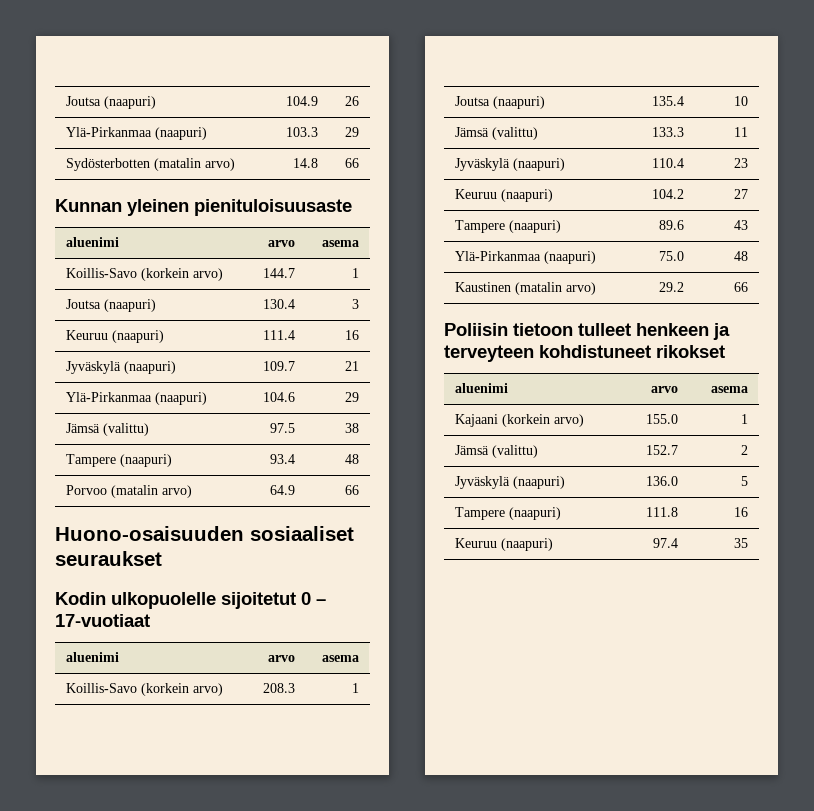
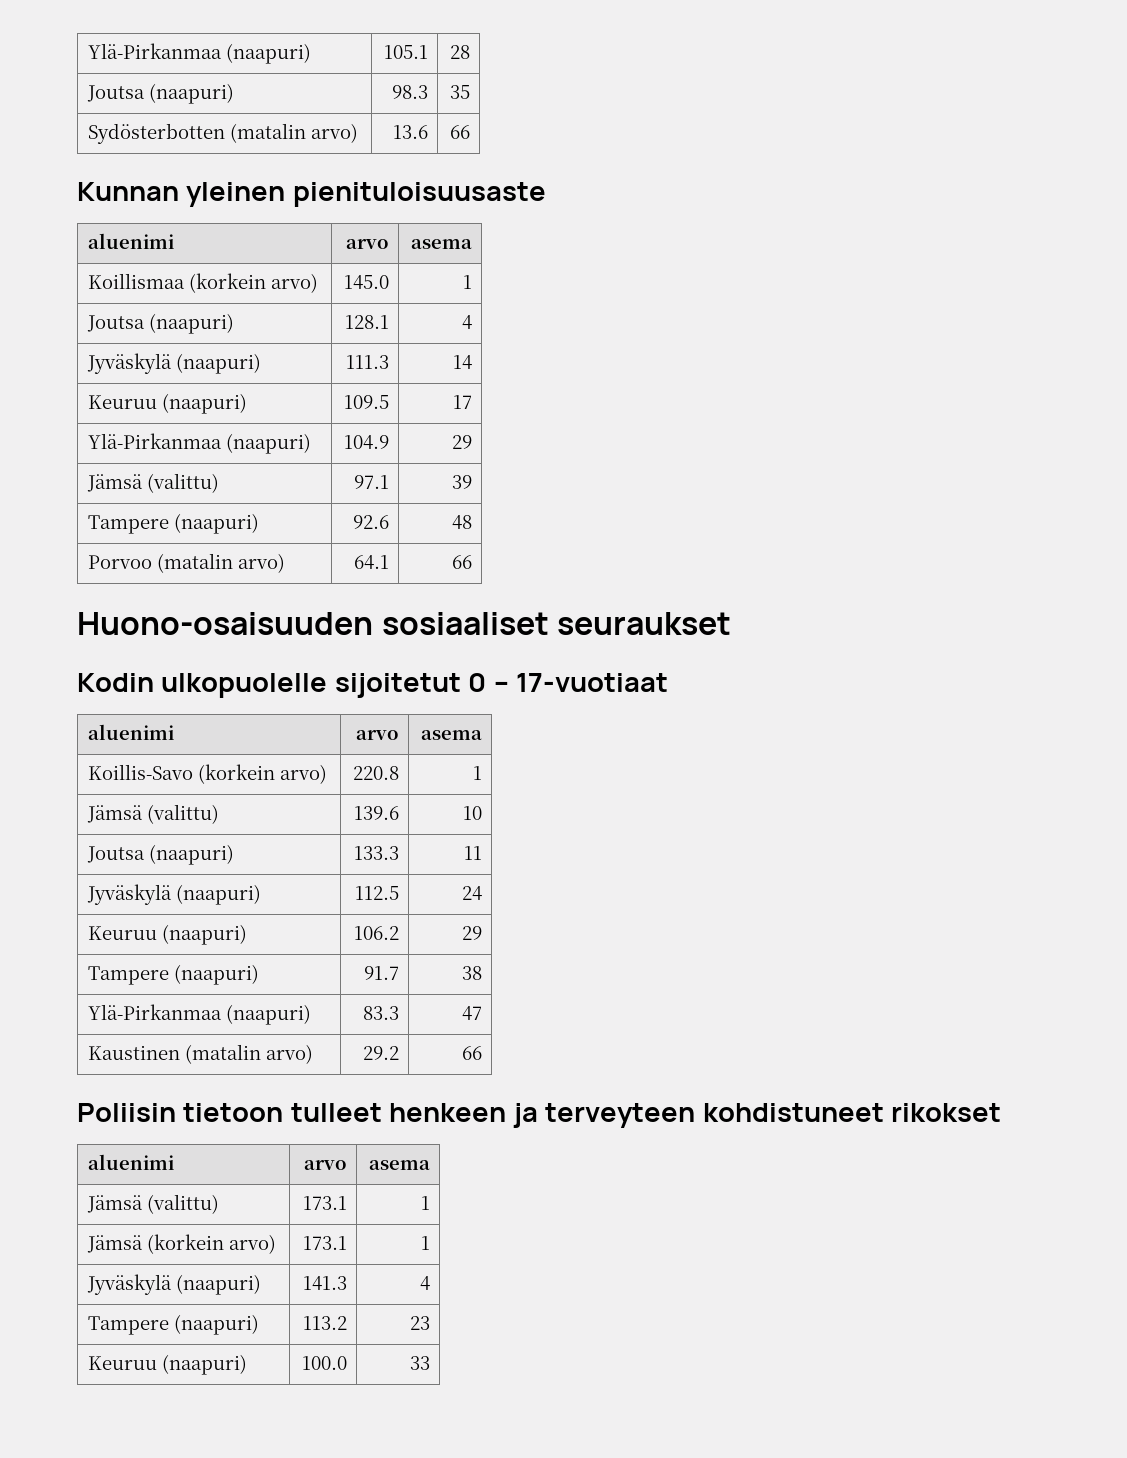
- Joutsa (naapuri) | 104.9 | 26
- Ylä-Pirkanmaa (naapuri) | 103.3 | 29
+ Ylä-Pirkanmaa (naapuri) | 105.1 | 28
+ Joutsa (naapuri) | 98.3 | 35
- Sydösterbotten (matalin arvo) | 14.8 | 66
+ Sydösterbotten (matalin arvo) | 13.6 | 66
- Koillis-Savo (korkein arvo) | 144.7 | 1
- Joutsa (naapuri) | 130.4 | 3
- Keuruu (naapuri) | 111.4 | 16
- Jyväskylä (naapuri) | 109.7 | 21
- Ylä-Pirkanmaa (naapuri) | 104.6 | 29
+ Koillismaa (korkein arvo) | 145.0 | 1
+ Joutsa (naapuri) | 128.1 | 4
+ Jyväskylä (naapuri) | 111.3 | 14
+ Keuruu (naapuri) | 109.5 | 17
+ Ylä-Pirkanmaa (naapuri) | 104.9 | 29
- Jämsä (valittu) | 97.5 | 38
- Tampere (naapuri) | 93.4 | 48
+ Jämsä (valittu) | 97.1 | 39
+ Tampere (naapuri) | 92.6 | 48
- Porvoo (matalin arvo) | 64.9 | 66
+ Porvoo (matalin arvo) | 64.1 | 66
- Koillis-Savo (korkein arvo) | 208.3 | 1
- Joutsa (naapuri) | 135.4 | 10
+ Koillis-Savo (korkein arvo) | 220.8 | 1
+ Jämsä (valittu) | 139.6 | 10
- Jämsä (valittu) | 133.3 | 11
+ Joutsa (naapuri) | 133.3 | 11
- Jyväskylä (naapuri) | 110.4 | 23
- Keuruu (naapuri) | 104.2 | 27
- Tampere (naapuri) | 89.6 | 43
- Ylä-Pirkanmaa (naapuri) | 75.0 | 48
+ Jyväskylä (naapuri) | 112.5 | 24
+ Keuruu (naapuri) | 106.2 | 29
+ Tampere (naapuri) | 91.7 | 38
+ Ylä-Pirkanmaa (naapuri) | 83.3 | 47
- Kajaani (korkein arvo) | 155.0 | 1
- Jämsä (valittu) | 152.7 | 2
- Jyväskylä (naapuri) | 136.0 | 5
- Tampere (naapuri) | 111.8 | 16
- Keuruu (naapuri) | 97.4 | 35
+ Jämsä (valittu) | 173.1 | 1
+ Jämsä (korkein arvo) | 173.1 | 1
+ Jyväskylä (naapuri) | 141.3 | 4
+ Tampere (naapuri) | 113.2 | 23
+ Keuruu (naapuri) | 100.0 | 33

